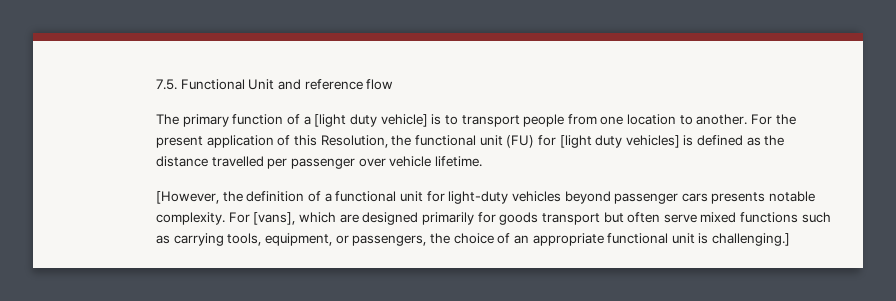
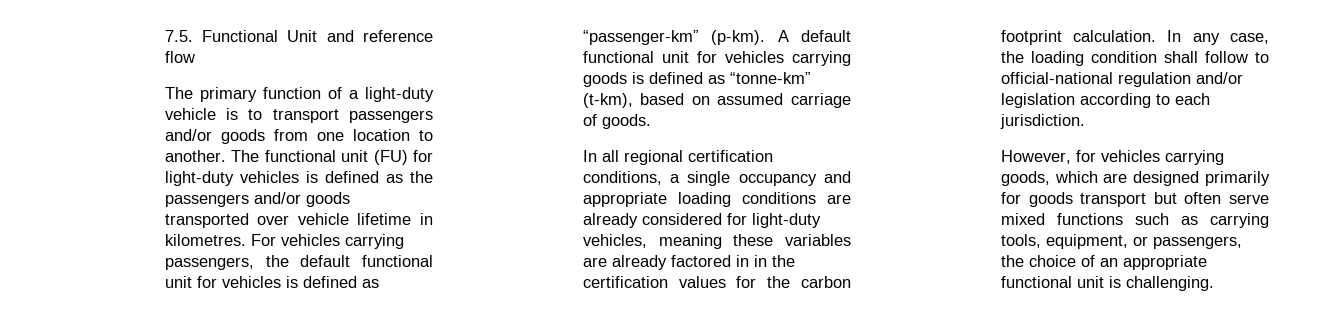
- The primary function of a [light duty vehicle] is to transport people from one location to another.
+ The primary function of a light-duty vehicle is to transport passengers and/or goods from one location to another.
- For the present application of this Resolution, the functional unit (FU) for [light duty vehicles] is defined as the distance travelled per passenger over vehicle lifetime.
- [However, the definition of a functional unit for light-duty vehicles beyond passenger cars presents notable complexity. For [vans], which are designed primarily for goods transport but often serve mixed functions such as carrying tools, equipment, or passengers, the choice of an appropriate functional unit is challenging.]
+ The functional unit (FU) for light-duty vehicles is defined as the passengers and/or goods transported over vehicle lifetime in kilometres. For vehicles carrying passengers, the default functional unit for vehicles is defined as “passenger-km” (p-km). A default functional unit for vehicles carrying goods is defined as “tonne-km” (t-km), based on assumed carriage of goods.
+ In all regional certification conditions, a single occupancy and appropriate loading conditions are already considered for light-duty vehicles, meaning these variables are already factored in in the certification values for the carbon footprint calculation. In any case, the loading condition shall follow to official-national regulation and/or legislation according to each jurisdiction.
+ However, for vehicles carrying goods, which are designed primarily for goods transport but often serve mixed functions such as carrying tools, equipment, or passengers, the choice of an appropriate functional unit is challenging.

